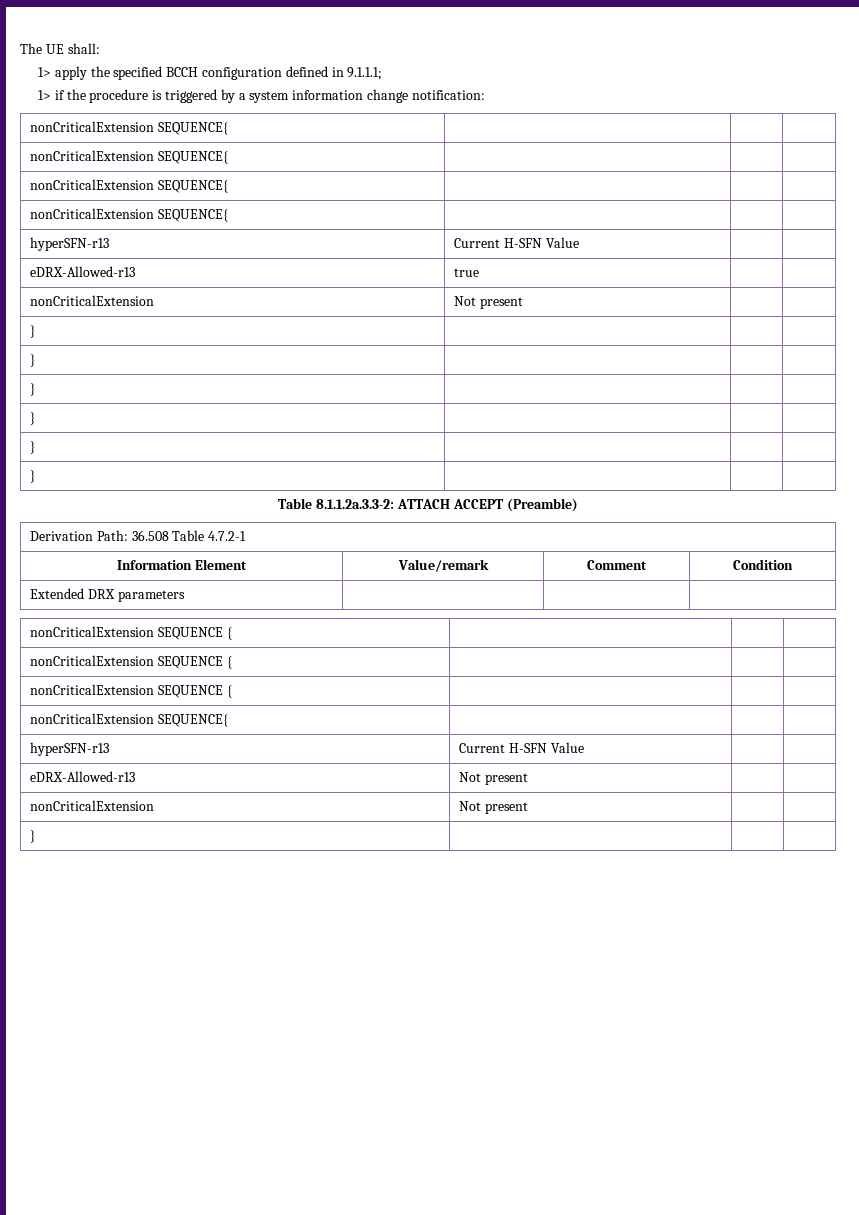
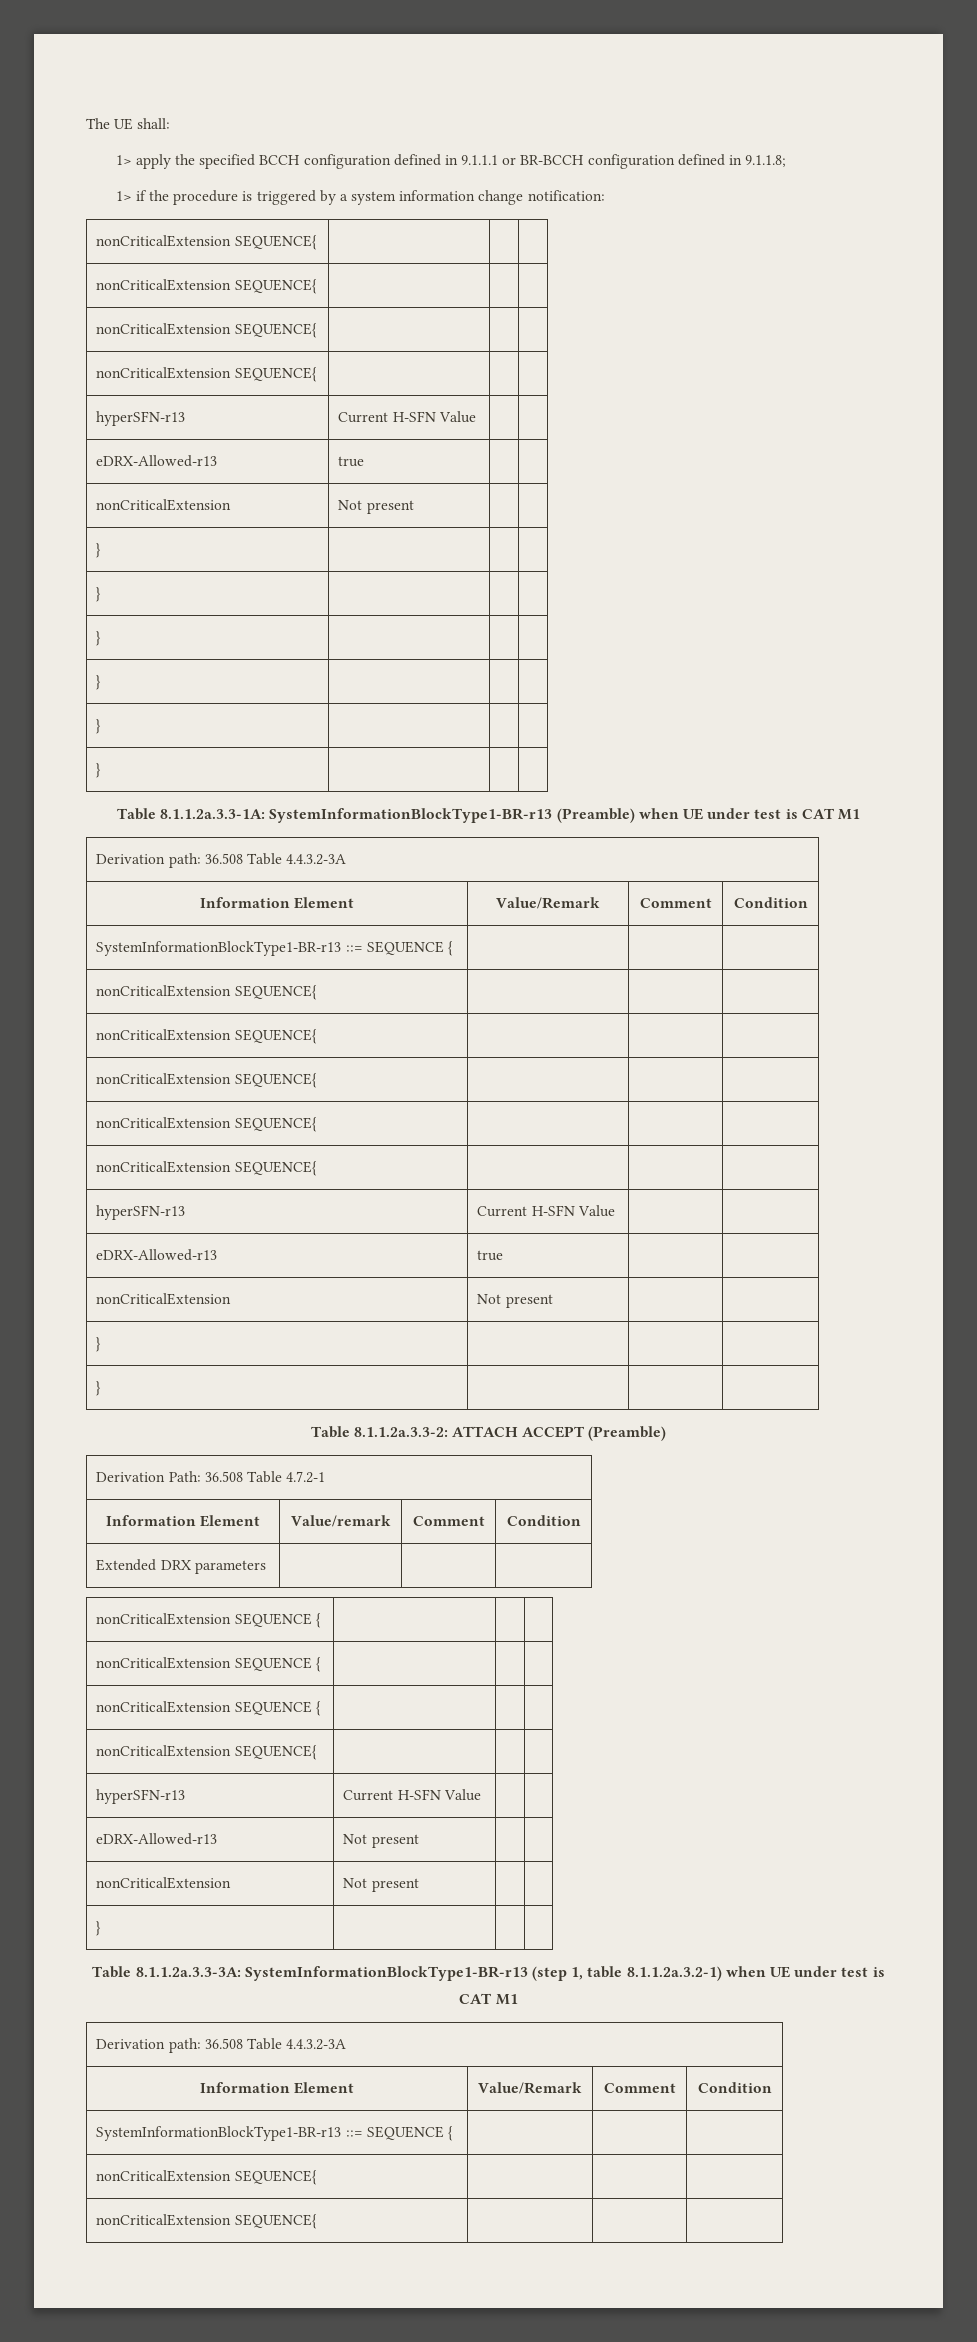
- 1> apply the specified BCCH configuration defined in 9.1.1.1;
+ 1> apply the specified BCCH configuration defined in 9.1.1.1 or BR-BCCH configuration defined in 9.1.1.8;
+ Table 8.1.1.2a.3.3-1A: SystemInformationBlockType1-BR-r13 (Preamble) when UE under test is CAT M1
+ Derivation path: 36.508 Table 4.4.3.2-3A
+ Information Element | Value/Remark | Comment | Condition
+ SystemInformationBlockType1-BR-r13 ::= SEQUENCE { | | |
+ nonCriticalExtension SEQUENCE{ | | |
+ nonCriticalExtension SEQUENCE{ | | |
+ nonCriticalExtension SEQUENCE{ | | |
+ nonCriticalExtension SEQUENCE{ | | |
+ nonCriticalExtension SEQUENCE{ | | |
+ hyperSFN-r13 | Current H-SFN Value | |
+ eDRX-Allowed-r13 | true | |
+ nonCriticalExtension | Not present | |
+ } | | |
+ } | | |
+ Table 8.1.1.2a.3.3-3A: SystemInformationBlockType1-BR-r13 (step 1, table 8.1.1.2a.3.2-1) when UE under test is CAT M1
+ Derivation path: 36.508 Table 4.4.3.2-3A
+ Information Element | Value/Remark | Comment | Condition
+ SystemInformationBlockType1-BR-r13 ::= SEQUENCE { | | |
+ nonCriticalExtension SEQUENCE{ | | |
+ nonCriticalExtension SEQUENCE{ | | |

